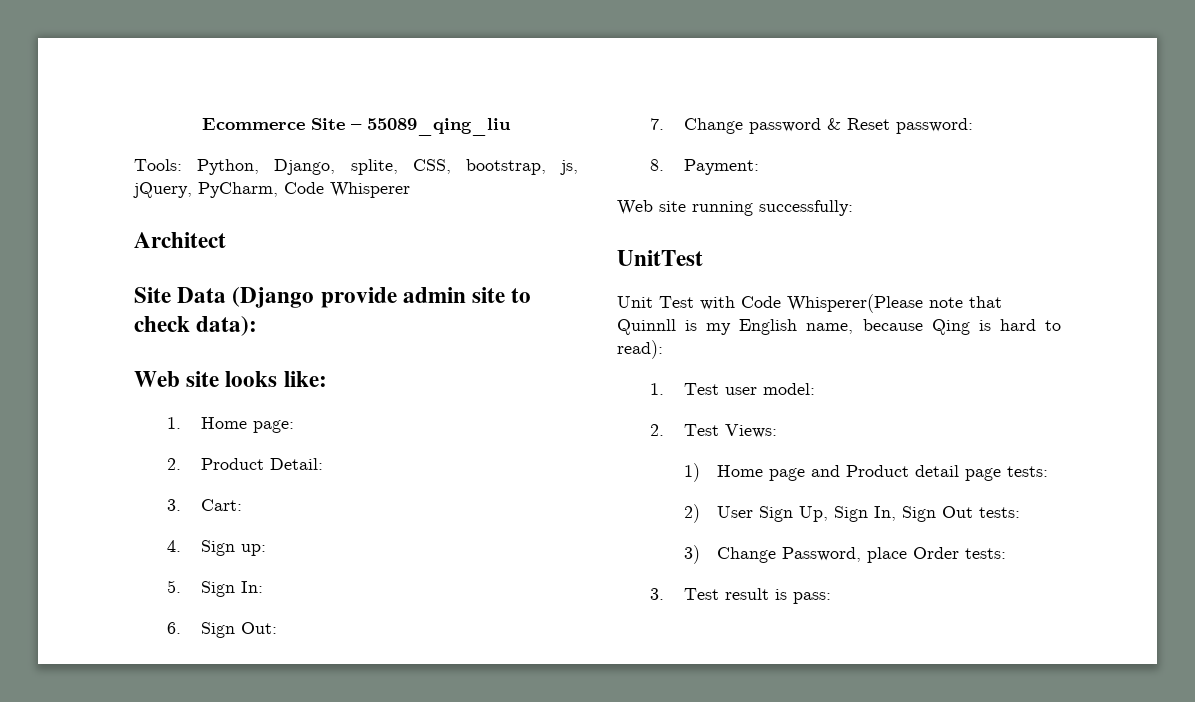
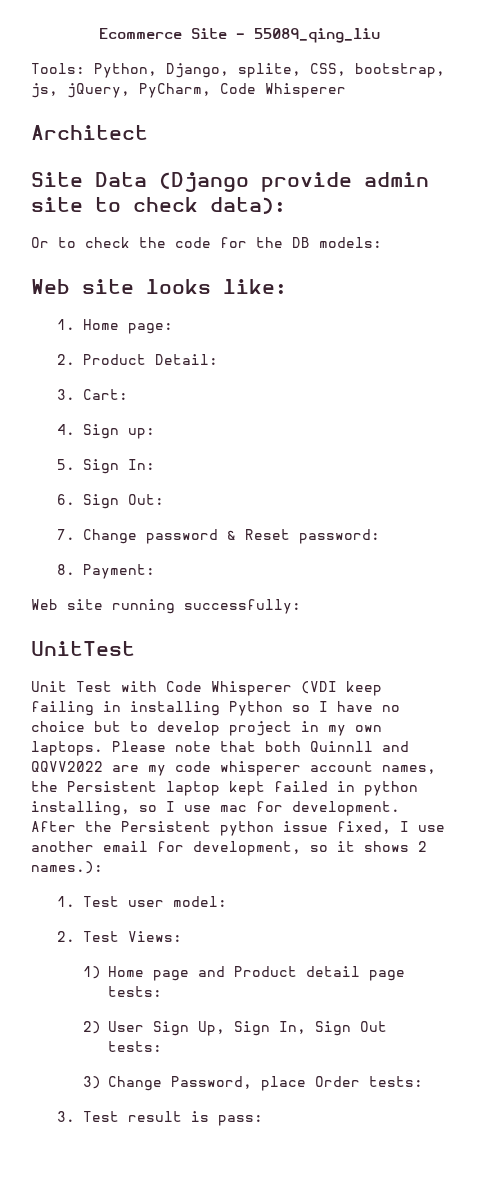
+ Or to check the code for the DB models:
- Unit Test with Code Whisperer(Please note that Quinnll is my English name, because Qing is hard to read):
+ Unit Test with Code Whisperer (VDI keep failing in installing Python so I have no choice but to develop project in my own laptops. Please note that both Quinnll and QQVV2022 are my code whisperer account names, the Persistent laptop kept failed in python installing, so I use mac for development. After the Persistent python issue fixed, I use another email for development, so it shows 2 names.):

